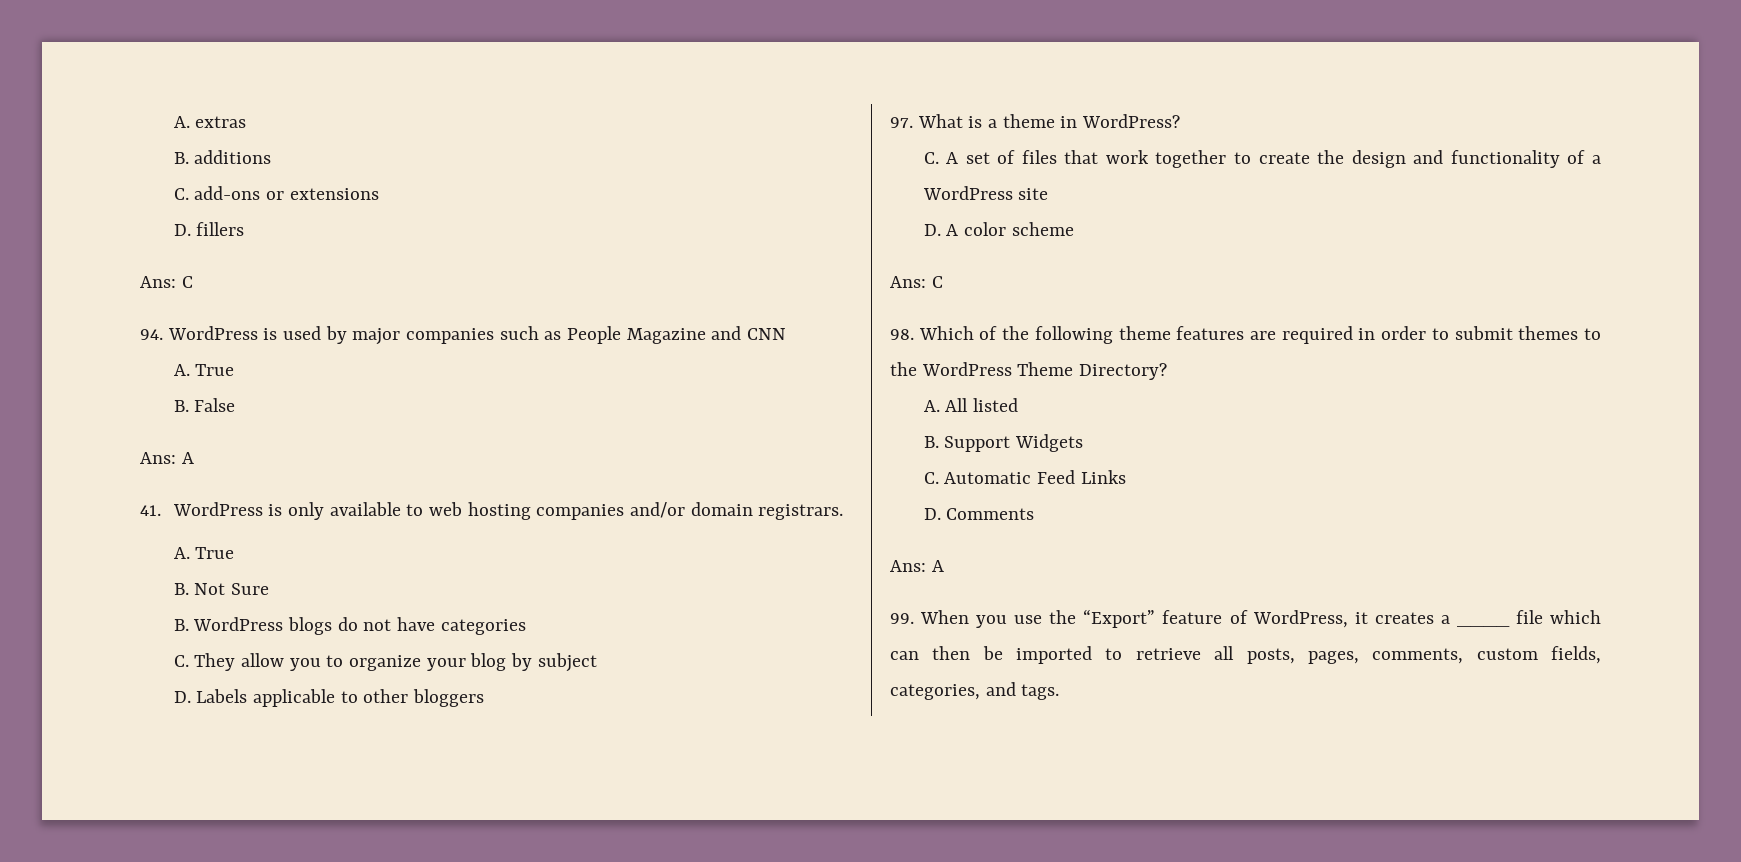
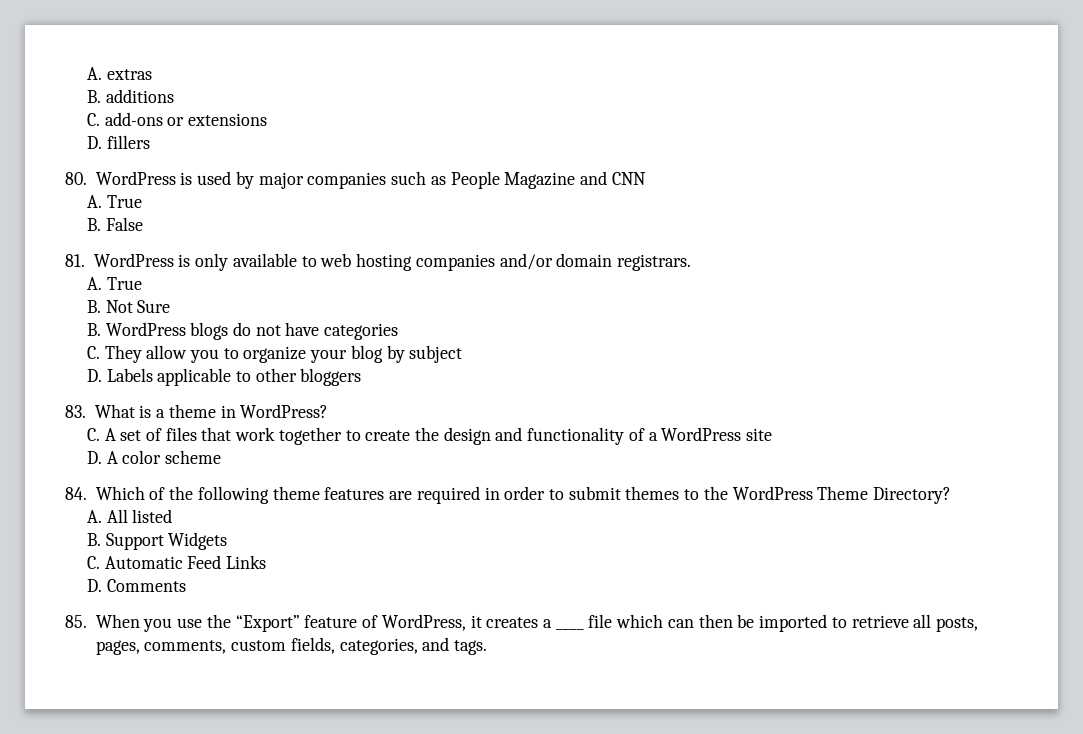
  D. fillers
- Ans: C
- 94. WordPress is used by major companies such as People Magazine and CNN
+ 80. WordPress is used by major companies such as People Magazine and CNN
  B. False
- Ans: A
- 41. WordPress is only available to web hosting companies and/or domain registrars.
+ 81. WordPress is only available to web hosting companies and/or domain registrars.
- 97. What is a theme in WordPress?
+ 83. What is a theme in WordPress?
  D. A color scheme
- Ans: C
- 98. Which of the following theme features are required in order to submit themes to the WordPress Theme Directory?
+ 84. Which of the following theme features are required in order to submit themes to the WordPress Theme Directory?
  D. Comments
- Ans: A
- 99. When you use the “Export” feature of WordPress, it creates a ____ file which can then be imported to retrieve all posts, pages, comments, custom fields, categories, and tags.
+ 85. When you use the “Export” feature of WordPress, it creates a ____ file which can then be imported to retrieve all posts, pages, comments, custom fields, categories, and tags.

